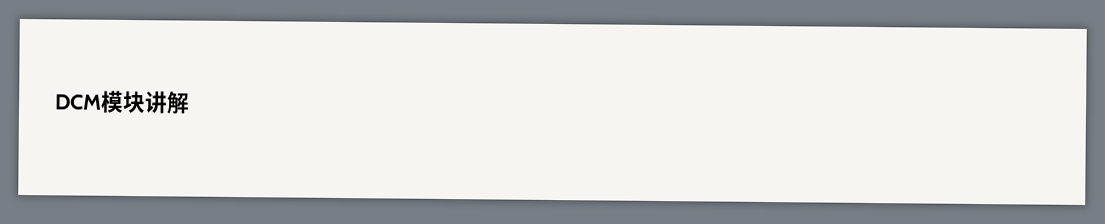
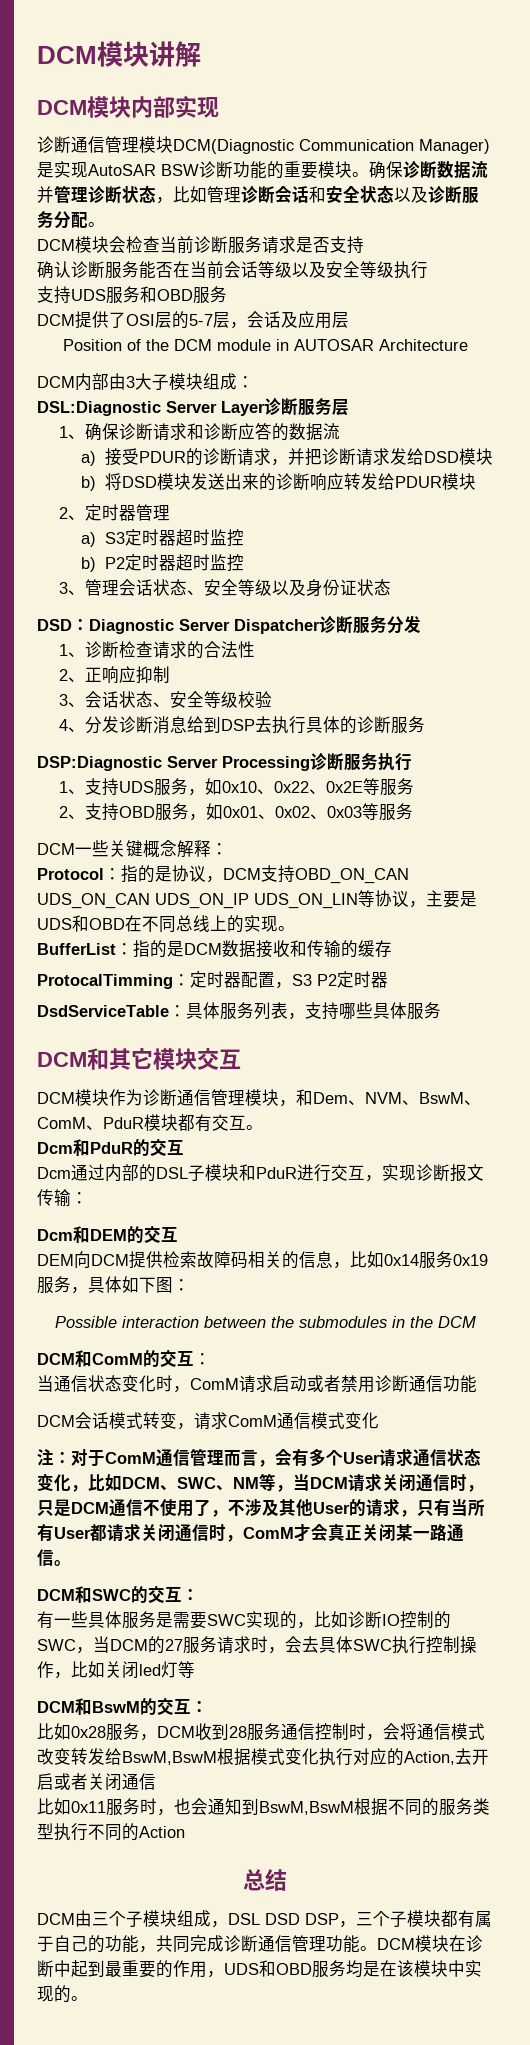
+ DCM模块内部实现
+ 诊断通信管理模块DCM(Diagnostic Communication Manager)是实现AutoSAR BSW诊断功能的重要模块。确保诊断数据流并管理诊断状态，比如管理诊断会话和安全状态以及诊断服务分配。
+ DCM模块会检查当前诊断服务请求是否支持
+ 确认诊断服务能否在当前会话等级以及安全等级执行
+ 支持UDS服务和OBD服务
+ DCM提供了OSI层的5-7层，会话及应用层
+ Position of the DCM module in AUTOSAR Architecture
+ DCM内部由3大子模块组成：
+ DSL:Diagnostic Server Layer诊断服务层
+ 1、确保诊断请求和诊断应答的数据流
+ a)接受PDUR的诊断请求，并把诊断请求发给DSD模块
+ b)将DSD模块发送出来的诊断响应转发给PDUR模块
+ 2、定时器管理
+ a) S3定时器超时监控
+ b) P2定时器超时监控
+ 3、管理会话状态、安全等级以及身份证状态
+ DSD：Diagnostic Server Dispatcher诊断服务分发
+ 1、诊断检查请求的合法性
+ 2、正响应抑制
+ 3、会话状态、安全等级校验
+ 4、分发诊断消息给到DSP去执行具体的诊断服务
+ DSP:Diagnostic Server Processing诊断服务执行
+ 1、支持UDS服务，如0x10、0x22、0x2E等服务
+ 2、支持OBD服务，如0x01、0x02、0x03等服务
+ DCM一些关键概念解释：
+ Protocol：指的是协议，DCM支持OBD_ON_CAN UDS_ON_CAN UDS_ON_IP UDS_ON_LIN等协议，主要是UDS和OBD在不同总线上的实现。
+ BufferList：指的是DCM数据接收和传输的缓存
+ ProtocalTimming：定时器配置，S3 P2定时器
+ DsdServiceTable：具体服务列表，支持哪些具体服务
+ DCM和其它模块交互
+ DCM模块作为诊断通信管理模块，和Dem、NVM、BswM、ComM、PduR模块都有交互。
+ Dcm和PduR的交互
+ Dcm通过内部的DSL子模块和PduR进行交互，实现诊断报文传输：
+ Dcm和DEM的交互
+ DEM向DCM提供检索故障码相关的信息，比如0x14服务0x19服务，具体如下图：
+ Possible interaction between the submodules in the DCM
+ DCM和ComM的交互：
+ 当通信状态变化时，ComM请求启动或者禁用诊断通信功能
+ DCM会话模式转变，请求ComM通信模式变化
+ 注：对于ComM通信管理而言，会有多个User请求通信状态变化，比如DCM、SWC、NM等，当DCM请求关闭通信时，只是DCM通信不使用了，不涉及其他User的请求，只有当所有User都请求关闭通信时，ComM才会真正关闭某一路通信。
+ DCM和SWC的交互：
+ 有一些具体服务是需要SWC实现的，比如诊断IO控制的SWC，当DCM的27服务请求时，会去具体SWC执行控制操作，比如关闭led灯等
+ DCM和BswM的交互：
+ 比如0x28服务，DCM收到28服务通信控制时，会将通信模式改变转发给BswM,BswM根据模式变化执行对应的Action,去开启或者关闭通信
+ 比如0x11服务时，也会通知到BswM,BswM根据不同的服务类型执行不同的Action
+ 总结
+ DCM由三个子模块组成，DSL DSD DSP，三个子模块都有属于自己的功能，共同完成诊断通信管理功能。DCM模块在诊断中起到最重要的作用，UDS和OBD服务均是在该模块中实现的。

